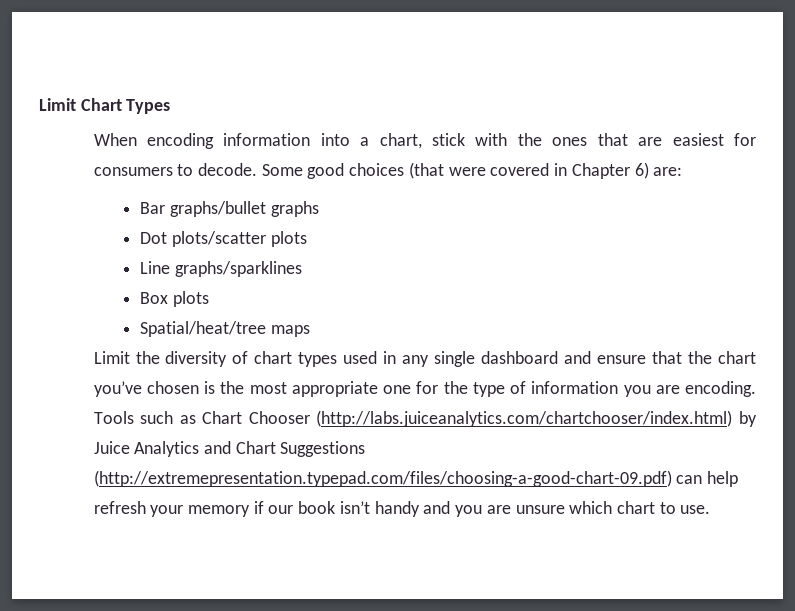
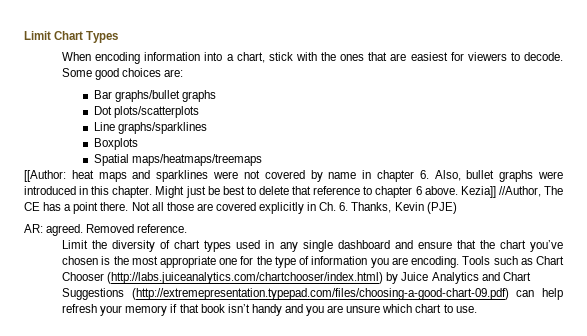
- When encoding information into a chart, stick with the ones that are easiest for consumers to decode.
+ When encoding information into a chart, stick with the ones that are easiest for viewers to decode.
- Some good choices (that were covered in Chapter 6) are:
+ Some good choices are:
- Dot plots/scatter plots
+ Dot plots/scatterplots
- Box plots
- Spatial/heat/tree maps
+ Boxplots
+ Spatial maps/heatmaps/treemaps
+ [[Author: heat maps and sparklines were not covered by name in chapter 6. Also, bullet graphs were introduced in this chapter. Might just be best to delete that reference to chapter 6 above. Kezia]] //Author, The CE has a point there. Not all those are covered explicitly in Ch. 6. Thanks, Kevin (PJE)
+ AR: agreed. Removed reference.
- Tools such as Chart Chooser (http://labs.juiceanalytics.com/chartchooser/index.html) by Juice Analytics and Chart Suggestions (http://extremepresentation.typepad.com/files/choosing-a-good-chart-09.pdf) can help refresh your memory if our book isn’t handy and you are unsure which chart to use.
+ Tools such as Chart Chooser (http://labs.juiceanalytics.com/chartchooser/index.html) by Juice Analytics and Chart Suggestions (http://extremepresentation.typepad.com/files/choosing-a-good-chart-09.pdf) can help refresh your memory if that book isn’t handy and you are unsure which chart to use.

